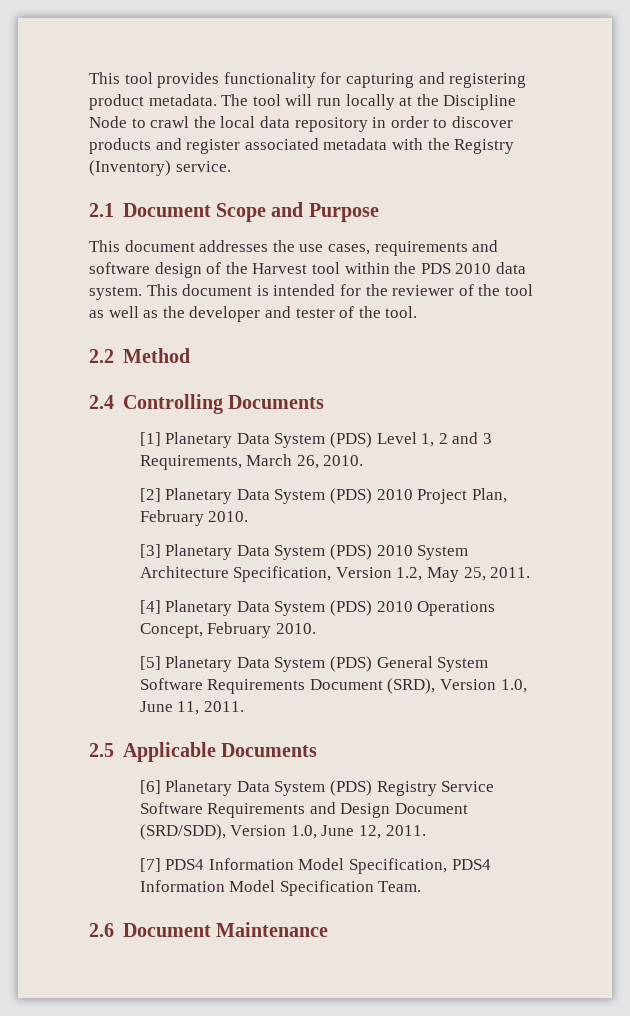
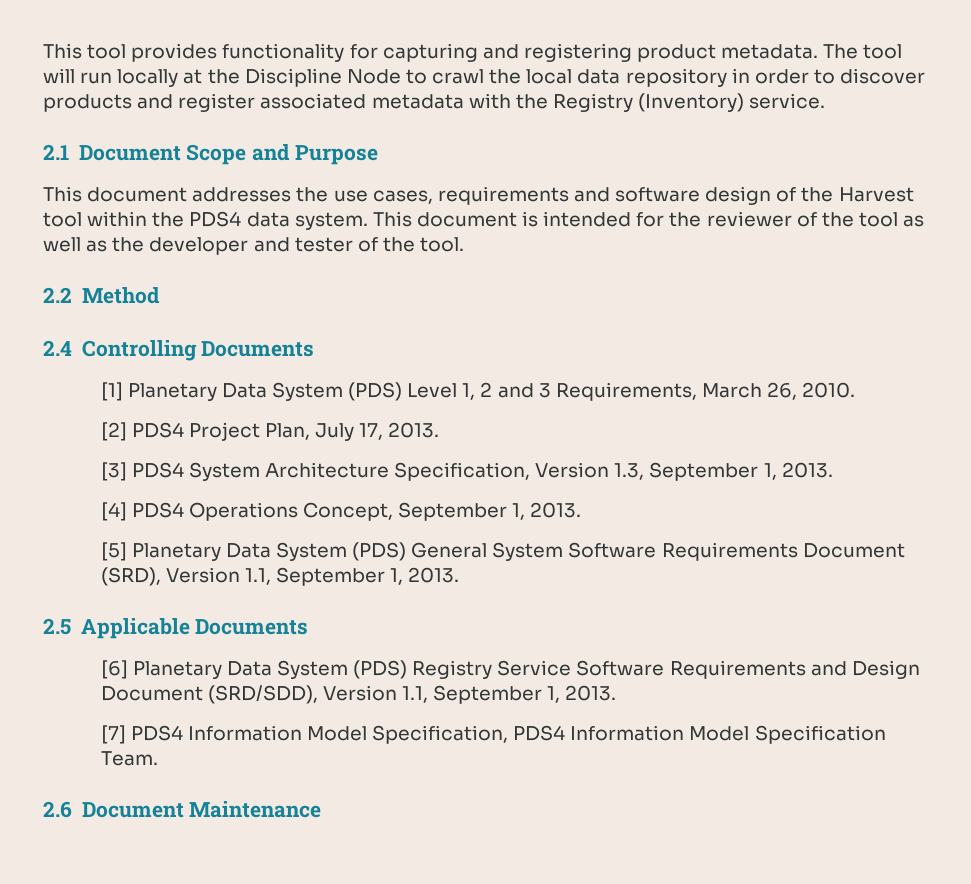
- This document addresses the use cases, requirements and software design of the Harvest tool within the PDS 2010 data system.
+ This document addresses the use cases, requirements and software design of the Harvest tool within the PDS4 data system.
- [2] Planetary Data System (PDS) 2010 Project Plan, February 2010.
- [3] Planetary Data System (PDS) 2010 System Architecture Specification, Version 1.2, May 25, 2011.
- [4] Planetary Data System (PDS) 2010 Operations Concept, February 2010.
+ [2] PDS4 Project Plan, July 17, 2013.
+ [3] PDS4 System Architecture Specification, Version 1.3, September 1, 2013.
+ [4] PDS4 Operations Concept, September 1, 2013.
- [5] Planetary Data System (PDS) General System Software Requirements Document (SRD), Version 1.0, June 11, 2011.
+ [5] Planetary Data System (PDS) General System Software Requirements Document (SRD), Version 1.1, September 1, 2013.
- [6] Planetary Data System (PDS) Registry Service Software Requirements and Design Document (SRD/SDD), Version 1.0, June 12, 2011.
+ [6] Planetary Data System (PDS) Registry Service Software Requirements and Design Document (SRD/SDD), Version 1.1, September 1, 2013.

